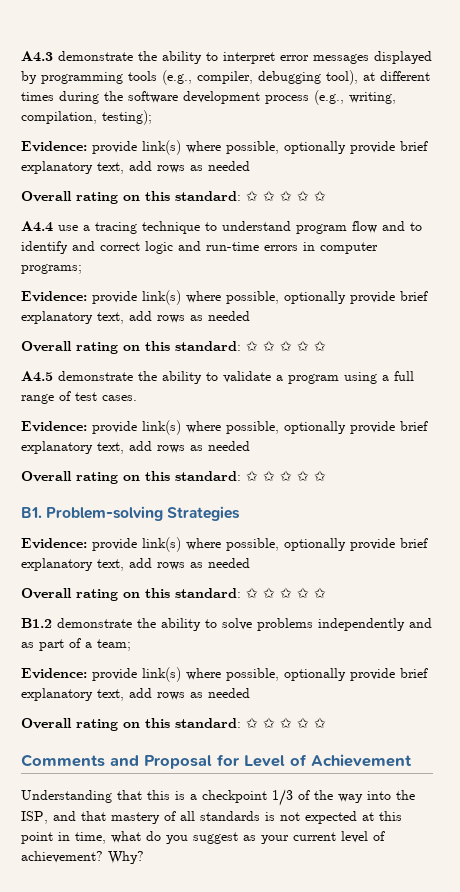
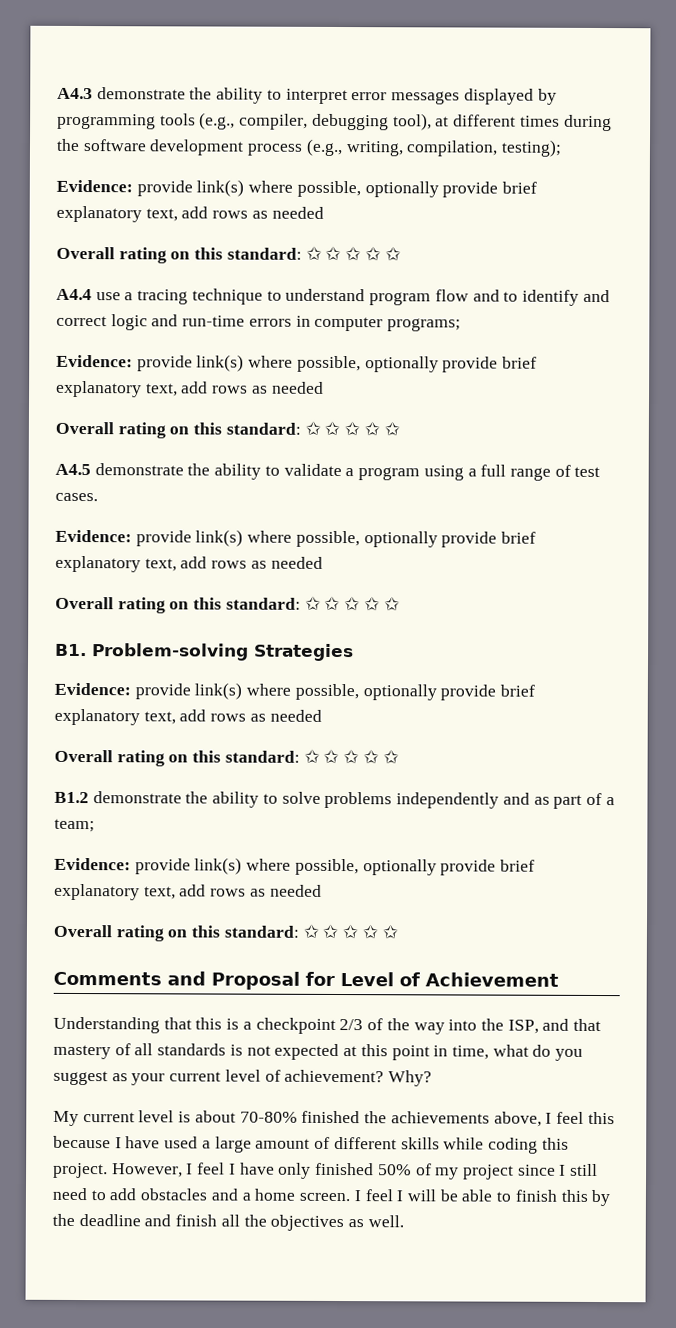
- Understanding that this is a checkpoint 1/3 of the way into the ISP, and that mastery of all standards is not expected at this point in time, what do you suggest as your current level of achievement?
+ Understanding that this is a checkpoint 2/3 of the way into the ISP, and that mastery of all standards is not expected at this point in time, what do you suggest as your current level of achievement?
+ My current level is about 70-80% finished the achievements above, I feel this because I have used a large amount of different skills while coding this project. However, I feel I have only finished 50% of my project since I still need to add obstacles and a home screen. I feel I will be able to finish this by the deadline and finish all the objectives as well.

